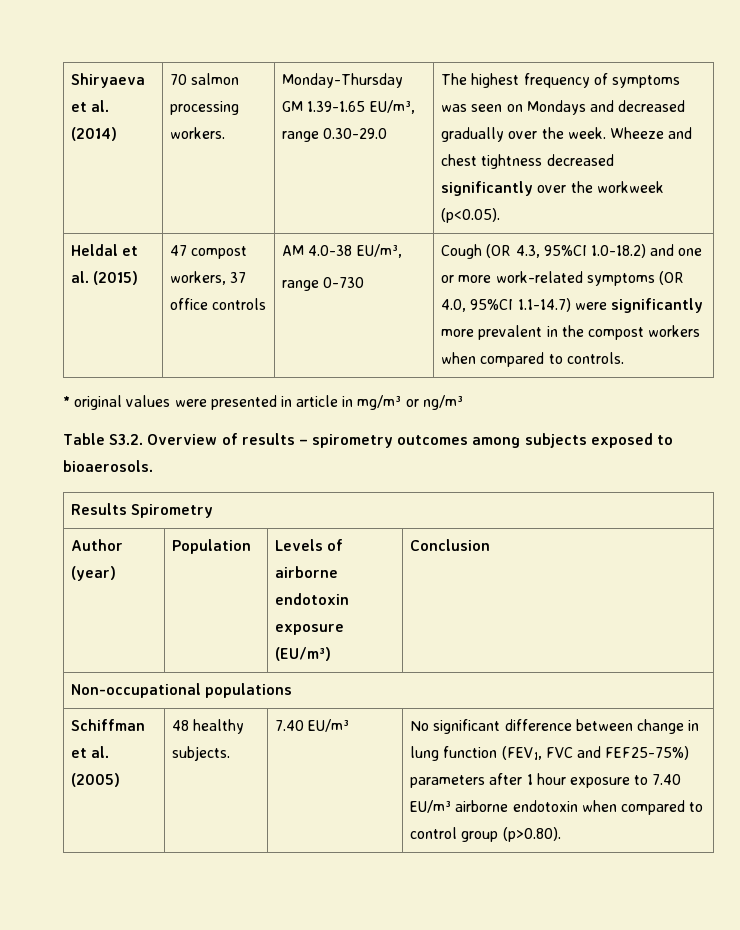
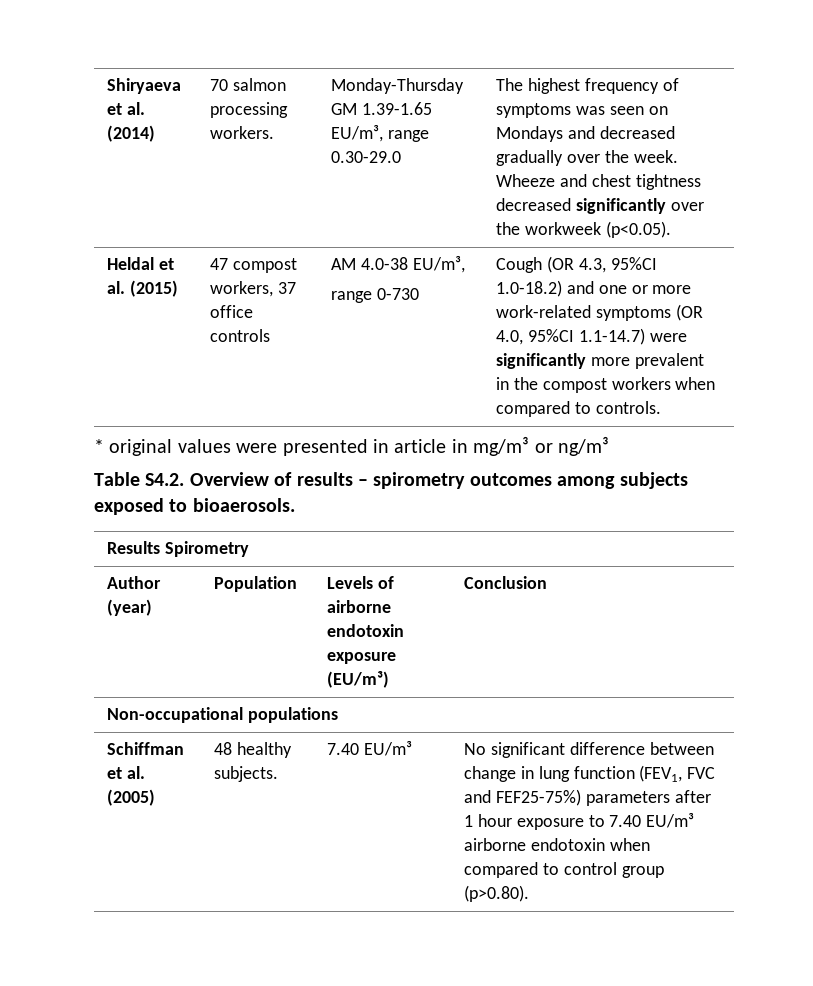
- Table S3.2. Overview of results – spirometry outcomes among subjects exposed to bioaerosols.
+ Table S4.2. Overview of results – spirometry outcomes among subjects exposed to bioaerosols.

